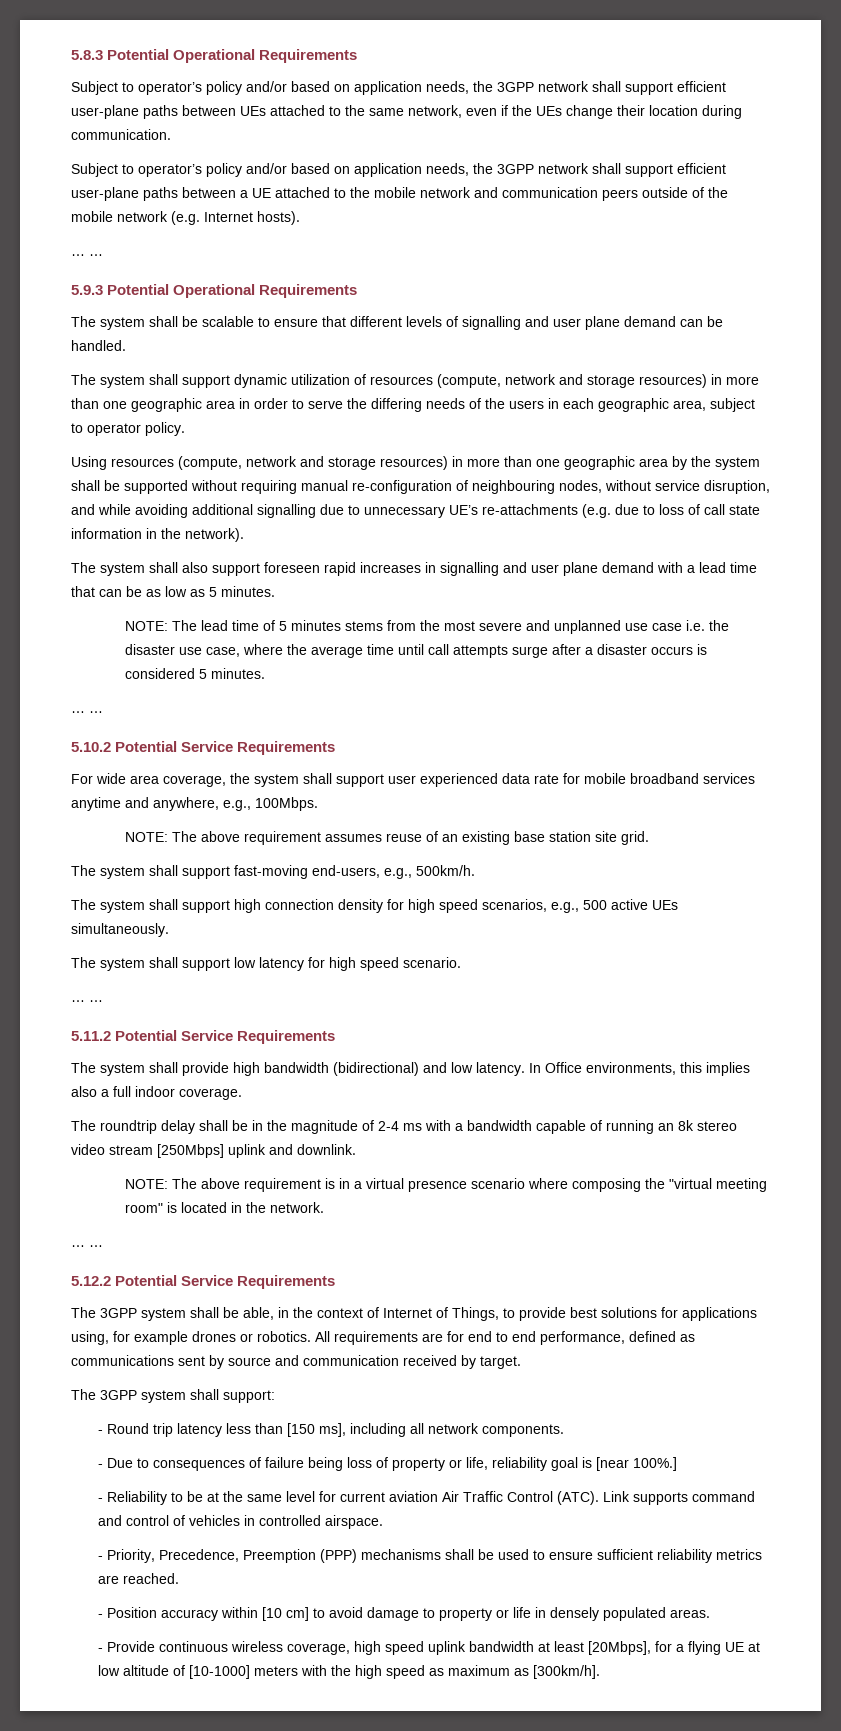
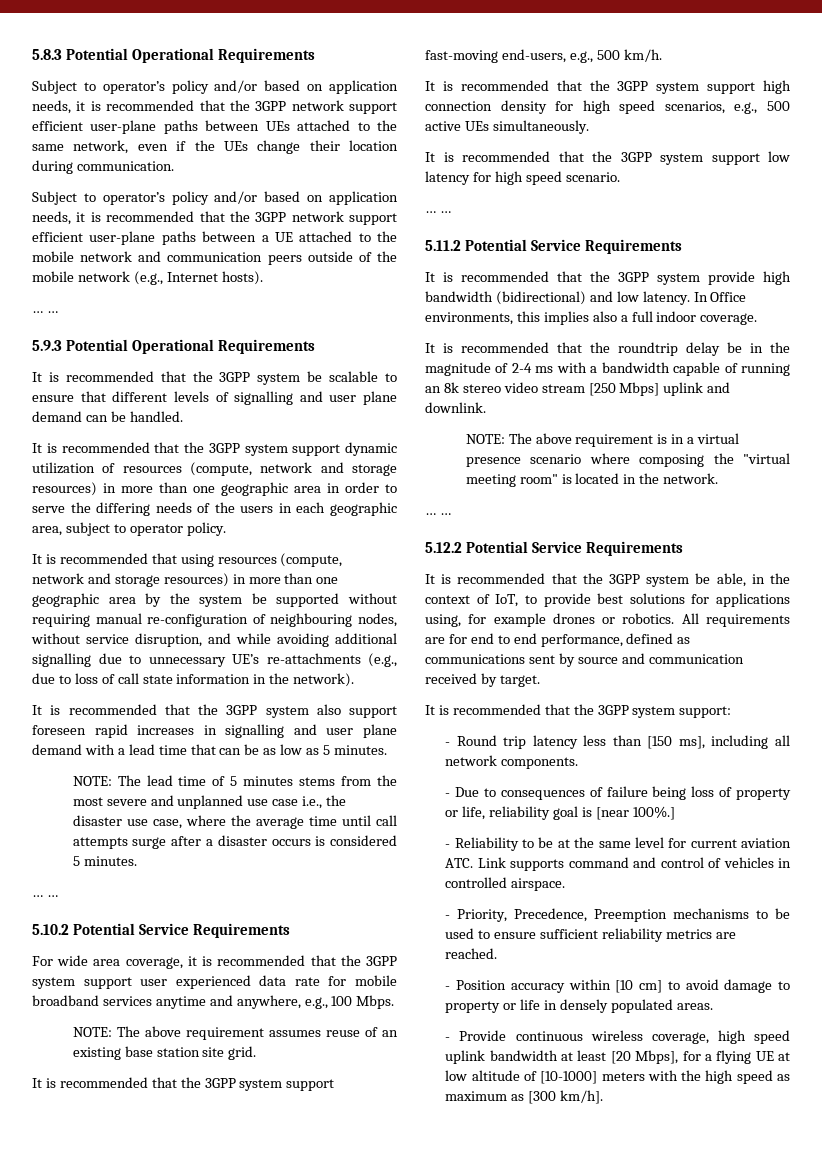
- Subject to operator’s policy and/or based on application needs, the 3GPP network shall support efficient user-plane paths between UEs attached to the same network, even if the UEs change their location during communication.
+ Subject to operator’s policy and/or based on application needs, it is recommended that the 3GPP network support efficient user-plane paths between UEs attached to the same network, even if the UEs change their location during communication.
- Subject to operator’s policy and/or based on application needs, the 3GPP network shall support efficient user-plane paths between a UE attached to the mobile network and communication peers outside of the mobile network (e.g. Internet hosts).
+ Subject to operator’s policy and/or based on application needs, it is recommended that the 3GPP network support efficient user-plane paths between a UE attached to the mobile network and communication peers outside of the mobile network (e.g., Internet hosts).
- The system shall be scalable to ensure that different levels of signalling and user plane demand can be handled.
+ It is recommended that the 3GPP system be scalable to ensure that different levels of signalling and user plane demand can be handled.
- The system shall support dynamic utilization of resources (compute, network and storage resources) in more than one geographic area in order to serve the differing needs of the users in each geographic area, subject to operator policy.
+ It is recommended that the 3GPP system support dynamic utilization of resources (compute, network and storage resources) in more than one geographic area in order to serve the differing needs of the users in each geographic area, subject to operator policy.
- Using resources (compute, network and storage resources) in more than one geographic area by the system shall be supported without requiring manual re-configuration of neighbouring nodes, without service disruption, and while avoiding additional signalling due to unnecessary UE’s re-attachments (e.g. due to loss of call state information in the network).
+ It is recommended that using resources (compute, network and storage resources) in more than one geographic area by the system be supported without requiring manual re-configuration of neighbouring nodes, without service disruption, and while avoiding additional signalling due to unnecessary UE’s re-attachments (e.g., due to loss of call state information in the network).
- The system shall also support foreseen rapid increases in signalling and user plane demand with a lead time that can be as low as 5 minutes.
+ It is recommended that the 3GPP system also support foreseen rapid increases in signalling and user plane demand with a lead time that can be as low as 5 minutes.
- NOTE: The lead time of 5 minutes stems from the most severe and unplanned use case i.e. the disaster use case, where the average time until call attempts surge after a disaster occurs is considered 5 minutes.
+ NOTE: The lead time of 5 minutes stems from the most severe and unplanned use case i.e., the disaster use case, where the average time until call attempts surge after a disaster occurs is considered 5 minutes.
- For wide area coverage, the system shall support user experienced data rate for mobile broadband services anytime and anywhere, e.g., 100Mbps.
+ For wide area coverage, it is recommended that the 3GPP system support user experienced data rate for mobile broadband services anytime and anywhere, e.g., 100 Mbps.
- The system shall support fast-moving end-users, e.g., 500km/h.
- The system shall support high connection density for high speed scenarios, e.g., 500 active UEs simultaneously.
+ It is recommended that the 3GPP system support fast-moving end-users, e.g., 500 km/h.
+ It is recommended that the 3GPP system support high connection density for high speed scenarios, e.g., 500 active UEs simultaneously.
- The system shall support low latency for high speed scenario.
+ It is recommended that the 3GPP system support low latency for high speed scenario.
- The system shall provide high bandwidth (bidirectional) and low latency.
+ It is recommended that the 3GPP system provide high bandwidth (bidirectional) and low latency.
- The roundtrip delay shall be in the magnitude of 2-4 ms with a bandwidth capable of running an 8k stereo video stream [250Mbps] uplink and downlink.
+ It is recommended that the roundtrip delay be in the magnitude of 2-4 ms with a bandwidth capable of running an 8k stereo video stream [250 Mbps] uplink and downlink.
- The 3GPP system shall be able, in the context of Internet of Things, to provide best solutions for applications using, for example drones or robotics.
+ It is recommended that the 3GPP system be able, in the context of IoT, to provide best solutions for applications using, for example drones or robotics.
- The 3GPP system shall support:
+ It is recommended that the 3GPP system support:
- - Reliability to be at the same level for current aviation Air Traffic Control (ATC). Link supports command and control of vehicles in controlled airspace.
+ - Reliability to be at the same level for current aviation ATC. Link supports command and control of vehicles in controlled airspace.
- - Priority, Precedence, Preemption (PPP) mechanisms shall be used to ensure sufficient reliability metrics are reached.
+ - Priority, Precedence, Preemption mechanisms to be used to ensure sufficient reliability metrics are reached.
- - Provide continuous wireless coverage, high speed uplink bandwidth at least [20Mbps], for a flying UE at low altitude of [10-1000] meters with the high speed as maximum as [300km/h].
+ - Provide continuous wireless coverage, high speed uplink bandwidth at least [20 Mbps], for a flying UE at low altitude of [10-1000] meters with the high speed as maximum as [300 km/h].

